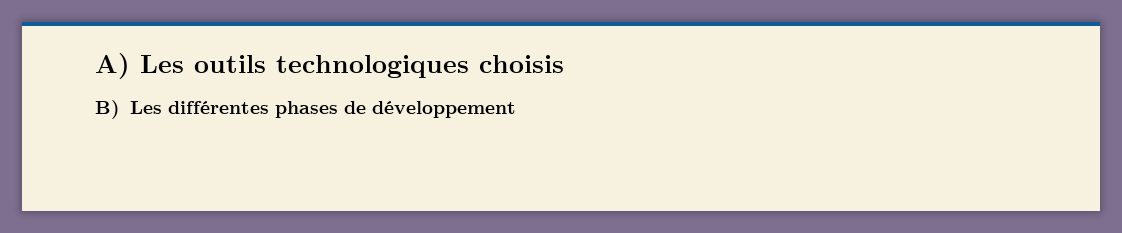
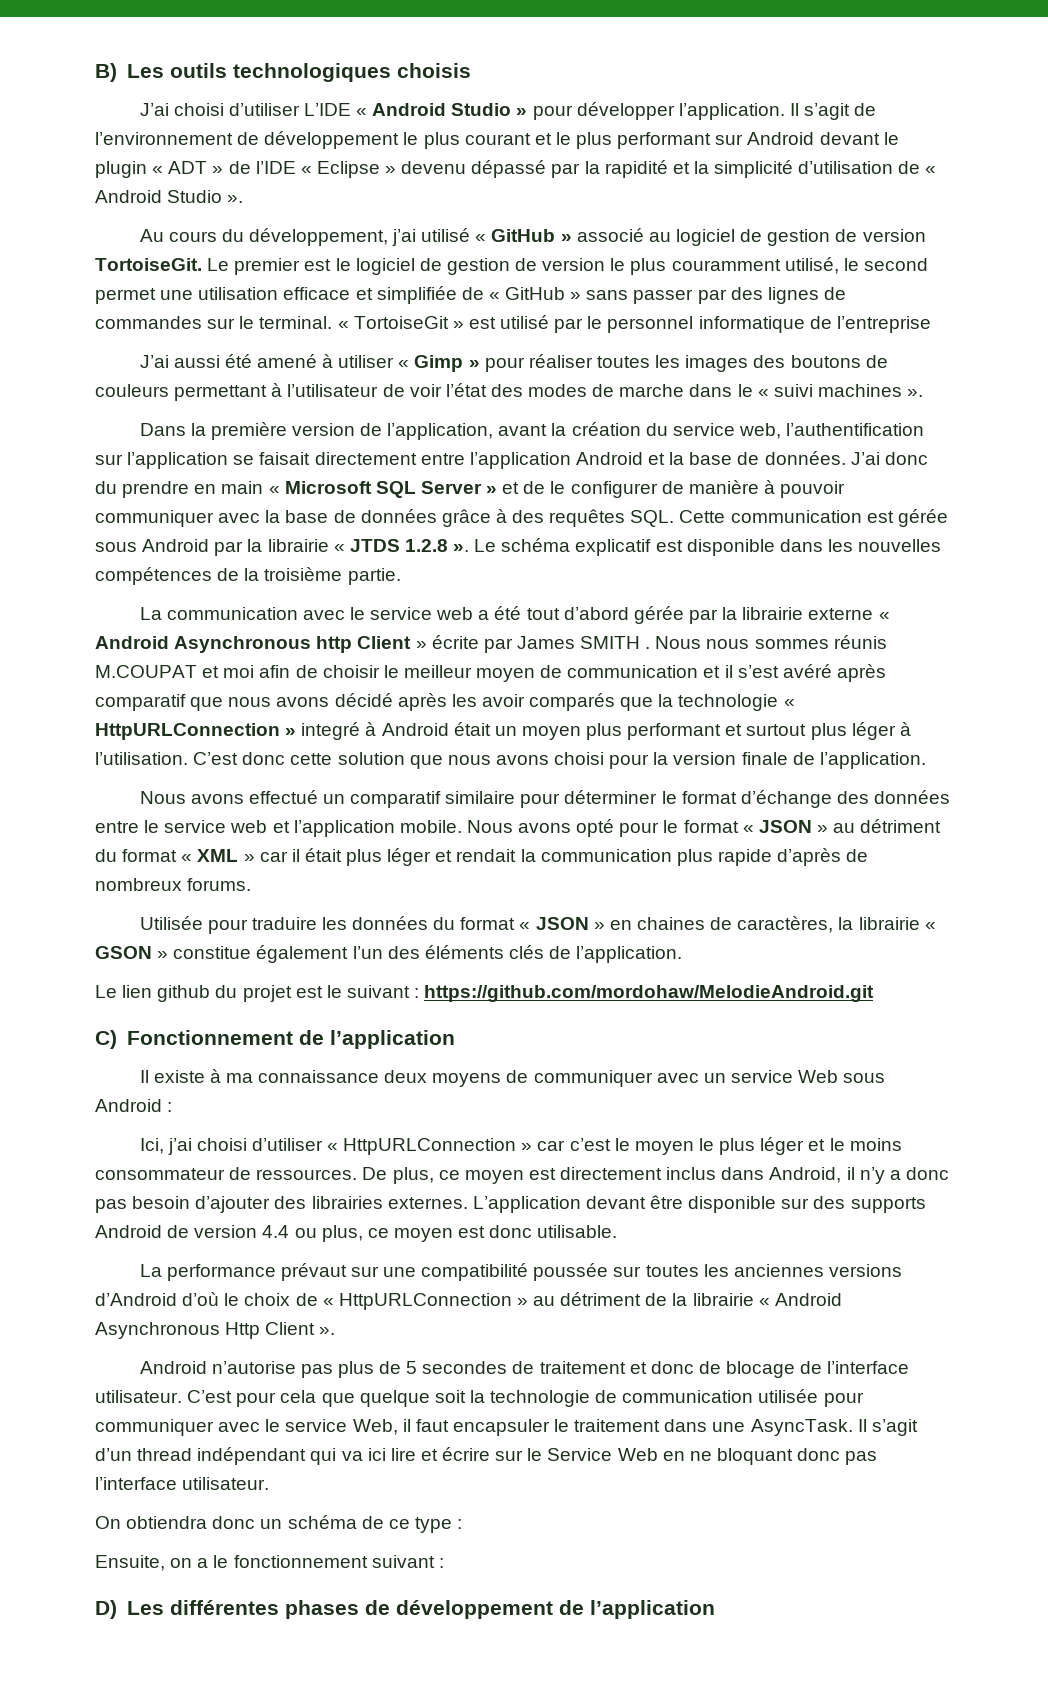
- A) Les outils technologiques choisis
+ B) Les outils technologiques choisis
- B) Les différentes phases de développement
+ J’ai choisi d’utiliser L’IDE « Android Studio » pour développer l’application. Il s’agit de l’environnement de développement le plus courant et le plus performant sur Android devant le plugin « ADT » de l’IDE « Eclipse » devenu dépassé par la rapidité et la simplicité d’utilisation de « Android Studio ».
+ Au cours du développement, j’ai utilisé « GitHub » associé au logiciel de gestion de version TortoiseGit. Le premier est le logiciel de gestion de version le plus couramment utilisé, le second permet une utilisation efficace et simplifiée de « GitHub » sans passer par des lignes de commandes sur le terminal. « TortoiseGit » est utilisé par le personnel informatique de l’entreprise
+ J’ai aussi été amené à utiliser « Gimp » pour réaliser toutes les images des boutons de couleurs permettant à l’utilisateur de voir l’état des modes de marche dans le « suivi machines ».
+ Dans la première version de l’application, avant la création du service web, l’authentification sur l’application se faisait directement entre l’application Android et la base de données. J’ai donc du prendre en main « Microsoft SQL Server » et de le configurer de manière à pouvoir communiquer avec la base de données grâce à des requêtes SQL. Cette communication est gérée sous Android par la librairie « JTDS 1.2.8 ». Le schéma explicatif est disponible dans les nouvelles compétences de la troisième partie.
+ La communication avec le service web a été tout d’abord gérée par la librairie externe « Android Asynchronous http Client » écrite par James SMITH . Nous nous sommes réunis M.COUPAT et moi afin de choisir le meilleur moyen de communication et il s’est avéré après comparatif que nous avons décidé après les avoir comparés que la technologie « HttpURLConnection » integré à Android était un moyen plus performant et surtout plus léger à l’utilisation. C’est donc cette solution que nous avons choisi pour la version finale de l’application.
+ Nous avons effectué un comparatif similaire pour déterminer le format d’échange des données entre le service web et l’application mobile. Nous avons opté pour le format « JSON » au détriment du format « XML » car il était plus léger et rendait la communication plus rapide d’après de nombreux forums.
+ Utilisée pour traduire les données du format « JSON » en chaines de caractères, la librairie « GSON » constitue également l’un des éléments clés de l’application.
+ Le lien github du projet est le suivant : https://github.com/mordohaw/MelodieAndroid.git
+ C) Fonctionnement de l’application
+ Il existe à ma connaissance deux moyens de communiquer avec un service Web sous Android :
+ Ici, j’ai choisi d’utiliser « HttpURLConnection » car c’est le moyen le plus léger et le moins consommateur de ressources. De plus, ce moyen est directement inclus dans Android, il n’y a donc pas besoin d’ajouter des librairies externes. L’application devant être disponible sur des supports Android de version 4.4 ou plus, ce moyen est donc utilisable.
+ La performance prévaut sur une compatibilité poussée sur toutes les anciennes versions d’Android d’où le choix de « HttpURLConnection » au détriment de la librairie « Android Asynchronous Http Client ».
+ Android n’autorise pas plus de 5 secondes de traitement et donc de blocage de l’interface utilisateur. C’est pour cela que quelque soit la technologie de communication utilisée pour communiquer avec le service Web, il faut encapsuler le traitement dans une AsyncTask. Il s’agit d’un thread indépendant qui va ici lire et écrire sur le Service Web en ne bloquant donc pas l’interface utilisateur.
+ On obtiendra donc un schéma de ce type :
+ Ensuite, on a le fonctionnement suivant :
+ D) Les différentes phases de développement de l’application

